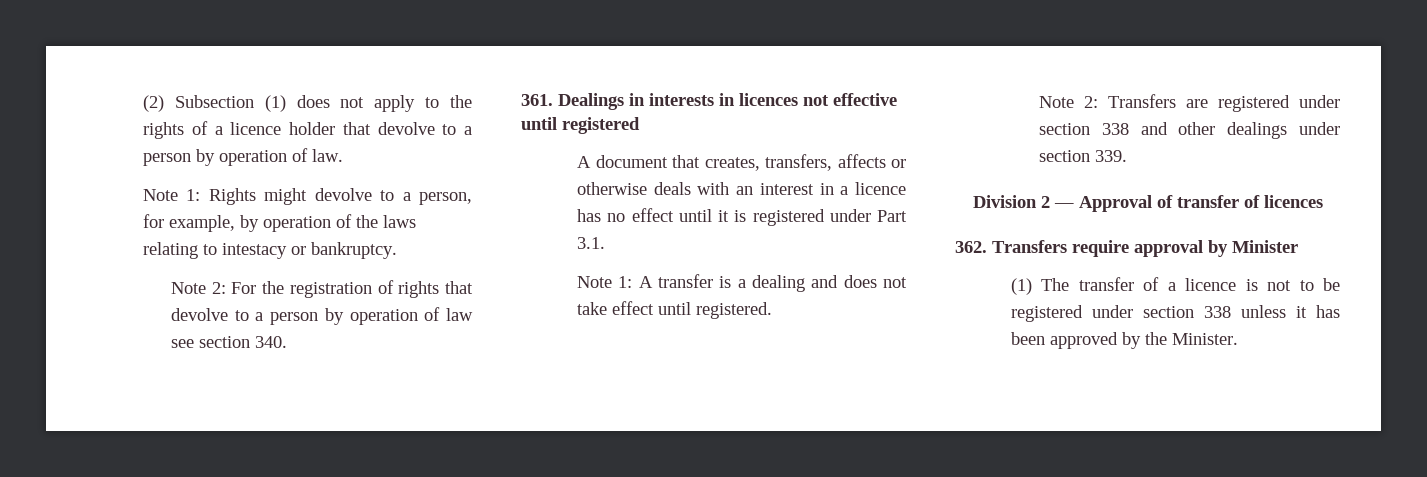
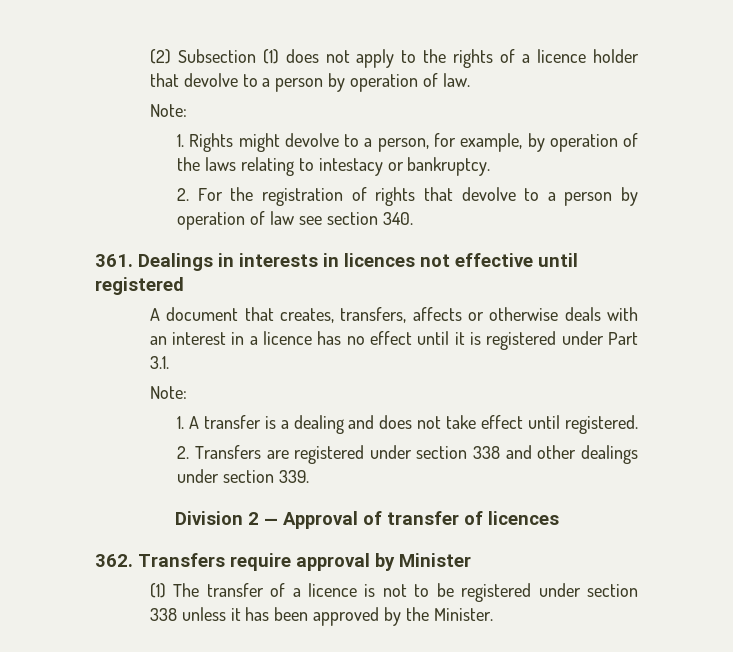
  (2) Subsection (1) does not apply to the rights of a licence holder that devolve to a person by operation of law.
- Note 1: Rights might devolve to a person, for example, by operation of the laws relating to intestacy or bankruptcy.
+ Note:
+ 1. Rights might devolve to a person, for example, by operation of the laws relating to intestacy or bankruptcy.
- Note 2: For the registration of rights that devolve to a person by operation of law see section 340.
+ 2. For the registration of rights that devolve to a person by operation of law see section 340.
  A document that creates, transfers, affects or otherwise deals with an interest in a licence has no effect until it is registered under Part 3.1.
- Note 1: A transfer is a dealing and does not take effect until registered.
+ Note:
+ 1. A transfer is a dealing and does not take effect until registered.
- Note 2: Transfers are registered under section 338 and other dealings under section 339.
+ 2. Transfers are registered under section 338 and other dealings under section 339.

